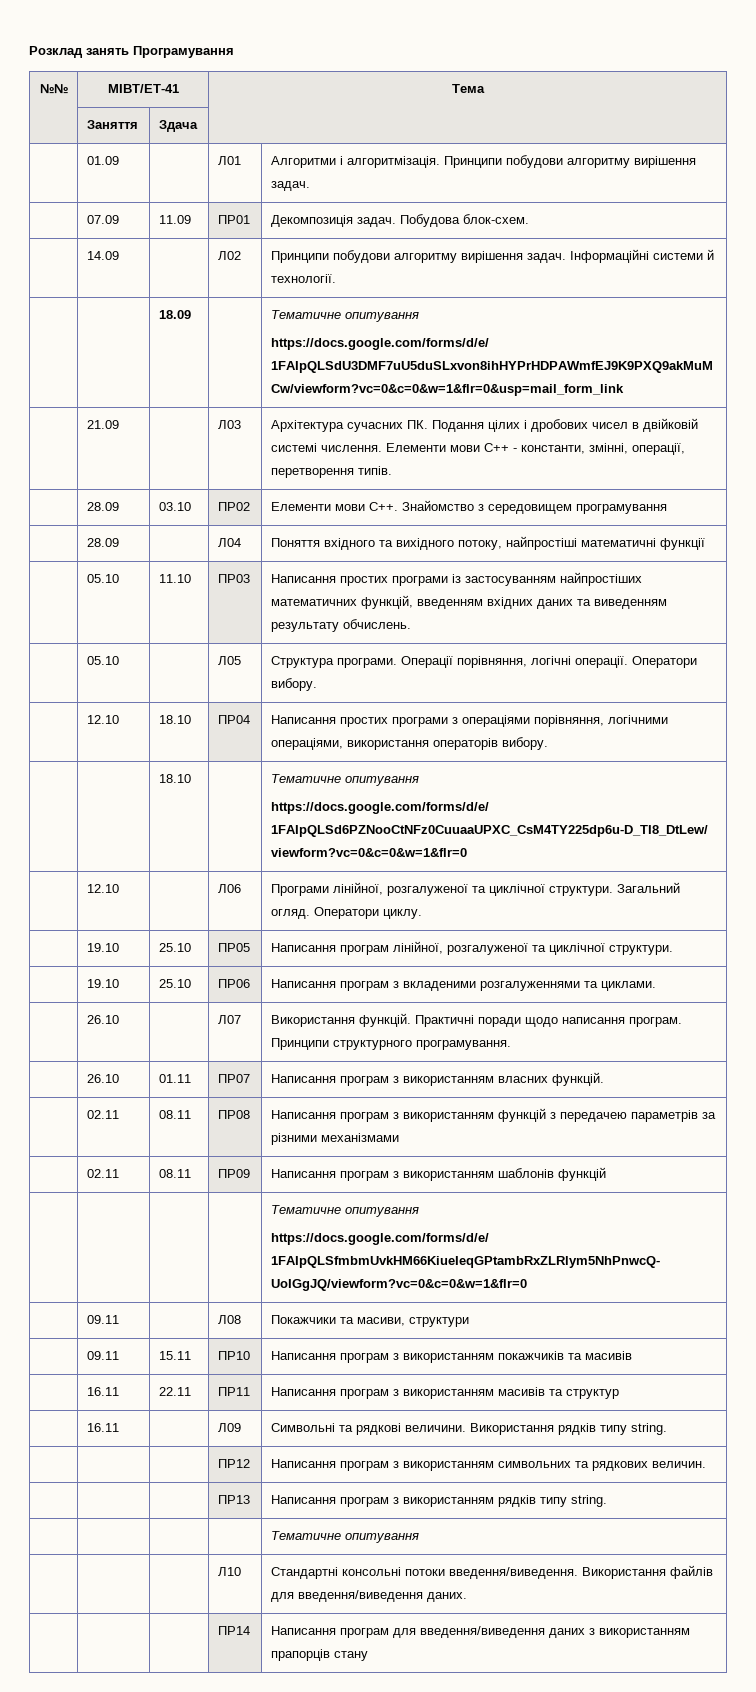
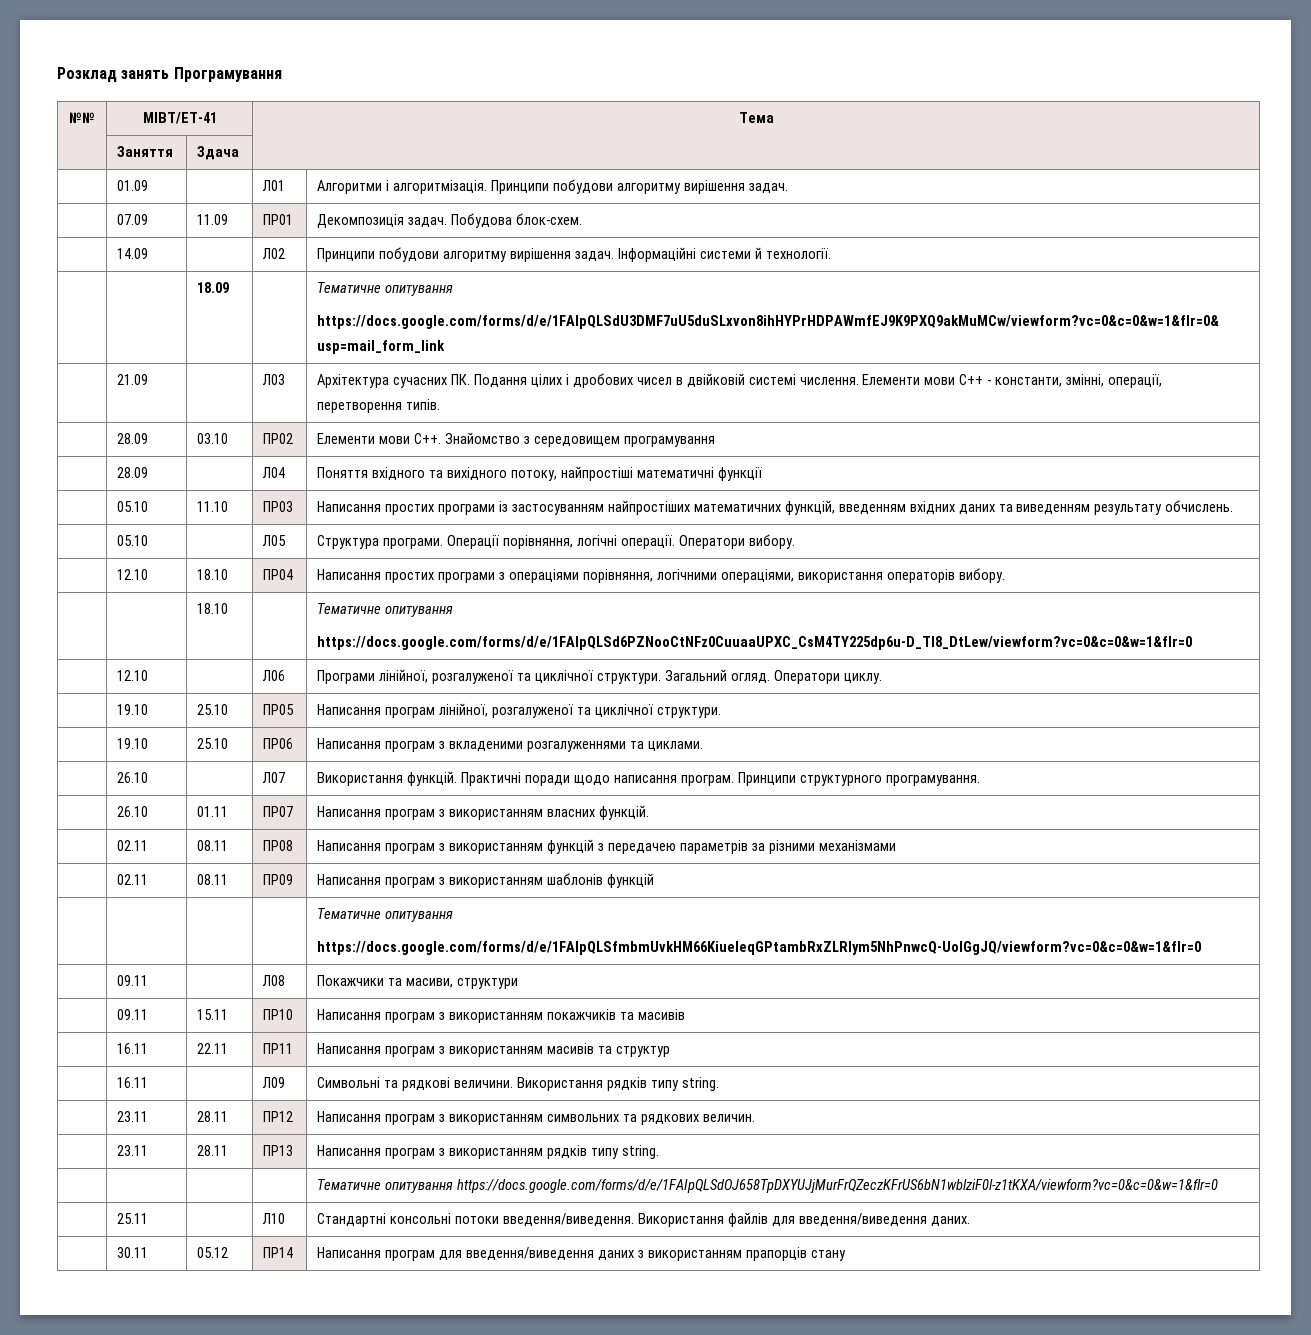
- | | | ПР12 | Написання програм з використанням символьних та рядкових величин.
+ | 23.11 | 28.11 | ПР12 | Написання програм з використанням символьних та рядкових величин.
- | | | ПР13 | Написання програм з використанням рядків типу string.
- | | | | Тематичне опитування
- | | | Л10 | Стандартні консольні потоки введення/виведення. Використання файлів для введення/виведення даних.
+ | 23.11 | 28.11 | ПР13 | Написання програм з використанням рядків типу string.
+ | | | | Тематичне опитування https://docs.google.com/forms/d/e/1FAIpQLSdOJ658TpDXYUJjMurFrQZeczKFrUS6bN1wblziF0l-z1tKXA/viewform?vc=0&c=0&w=1&flr=0
+ | 25.11 | | Л10 | Стандартні консольні потоки введення/виведення. Використання файлів для введення/виведення даних.
- | | | ПР14 | Написання програм для введення/виведення даних з використанням прапорців стану
+ | 30.11 | 05.12 | ПР14 | Написання програм для введення/виведення даних з використанням прапорців стану

